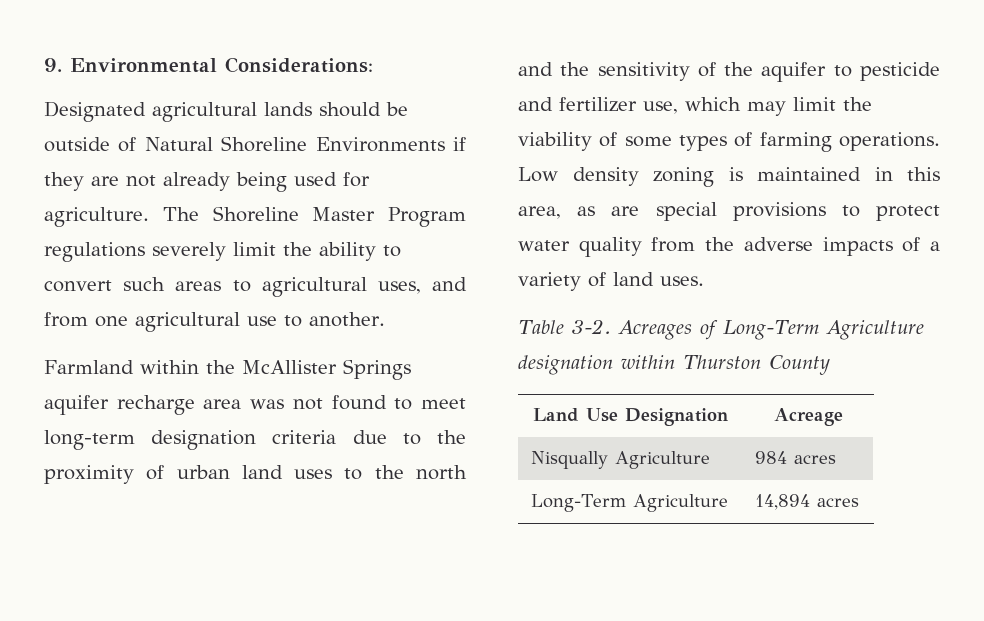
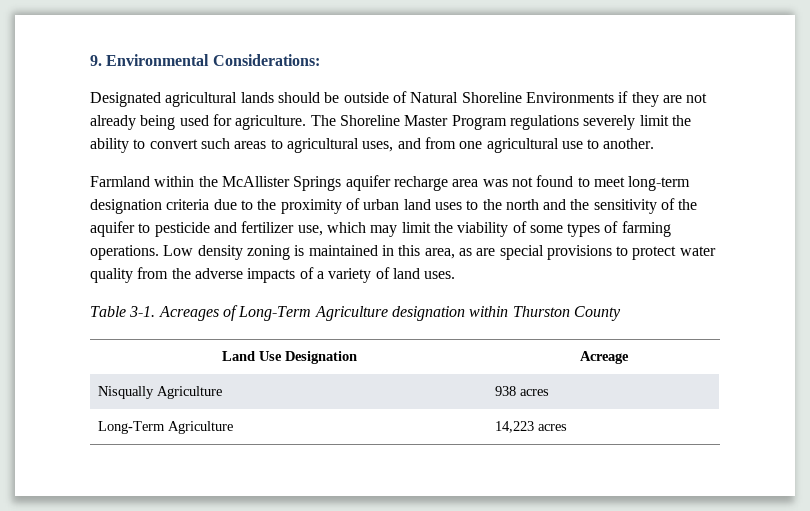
- Table 3-2.
+ Table 3-1.
- Nisqually Agriculture | 984 acres
+ Nisqually Agriculture | 938 acres
- Long-Term Agriculture | 14,894 acres
+ Long-Term Agriculture | 14,223 acres

